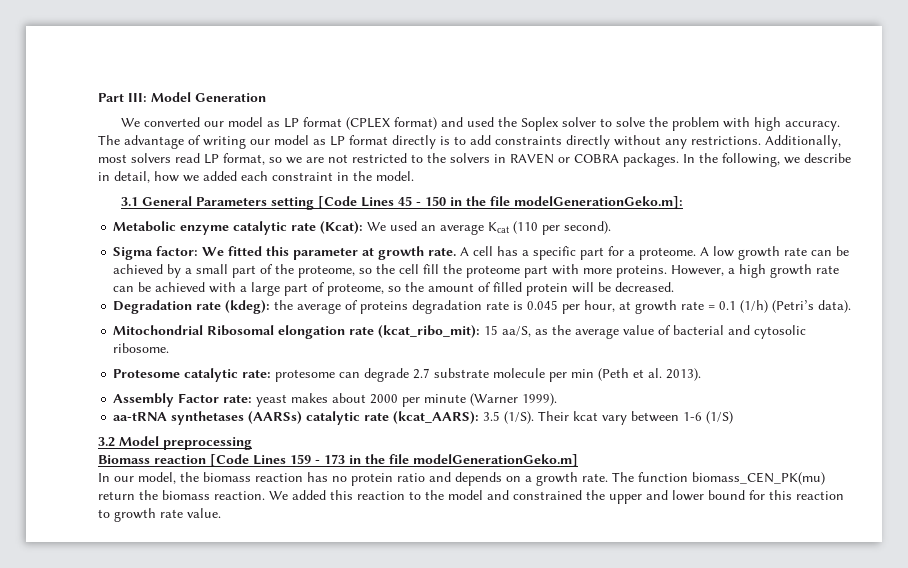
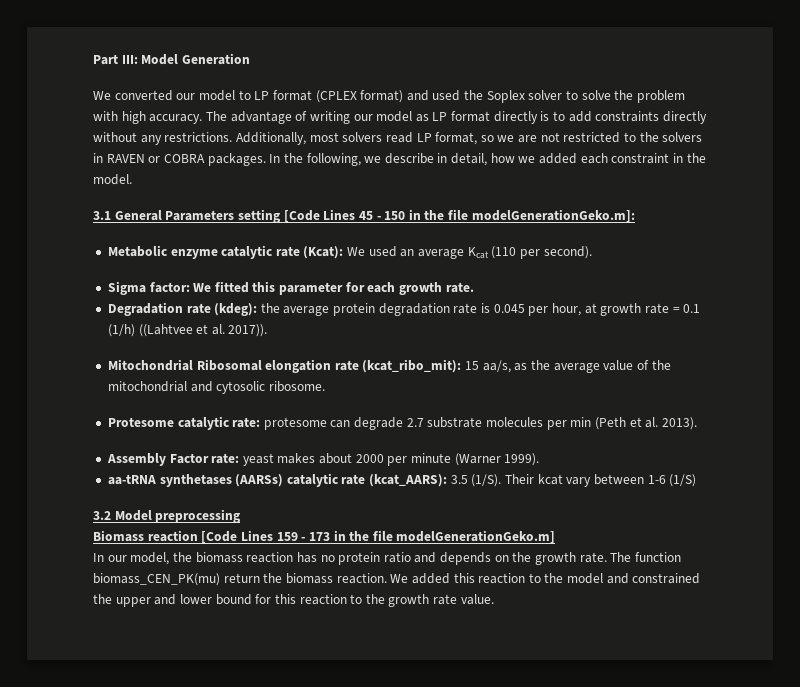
- We converted our model as LP format (CPLEX format) and used the Soplex solver to solve the problem with high accuracy.
+ We converted our model to LP format (CPLEX format) and used the Soplex solver to solve the problem with high accuracy.
- Sigma factor: We fitted this parameter at growth rate. A cell has a specific part for a proteome. A low growth rate can be achieved by a small part of the proteome, so the cell fill the proteome part with more proteins. However, a high growth rate can be achieved with a large part of proteome, so the amount of filled protein will be decreased.
+ Sigma factor: We fitted this parameter for each growth rate.
- Degradation rate (kdeg): the average of proteins degradation rate is 0.045 per hour, at growth rate = 0.1 (1/h) (Petri’s data).
+ Degradation rate (kdeg): the average protein degradation rate is 0.045 per hour, at growth rate = 0.1 (1/h) ((Lahtvee et al. 2017)).
- Mitochondrial Ribosomal elongation rate (kcat_ribo_mit): 15 aa/S, as the average value of bacterial and cytosolic ribosome.
+ Mitochondrial Ribosomal elongation rate (kcat_ribo_mit): 15 aa/s, as the average value of the mitochondrial and cytosolic ribosome.
- Protesome catalytic rate: protesome can degrade 2.7 substrate molecule per min (Peth et al. 2013).
+ Protesome catalytic rate: protesome can degrade 2.7 substrate molecules per min (Peth et al. 2013).
- In our model, the biomass reaction has no protein ratio and depends on a growth rate.
+ In our model, the biomass reaction has no protein ratio and depends on the growth rate.
- We added this reaction to the model and constrained the upper and lower bound for this reaction to growth rate value.
+ We added this reaction to the model and constrained the upper and lower bound for this reaction to the growth rate value.

